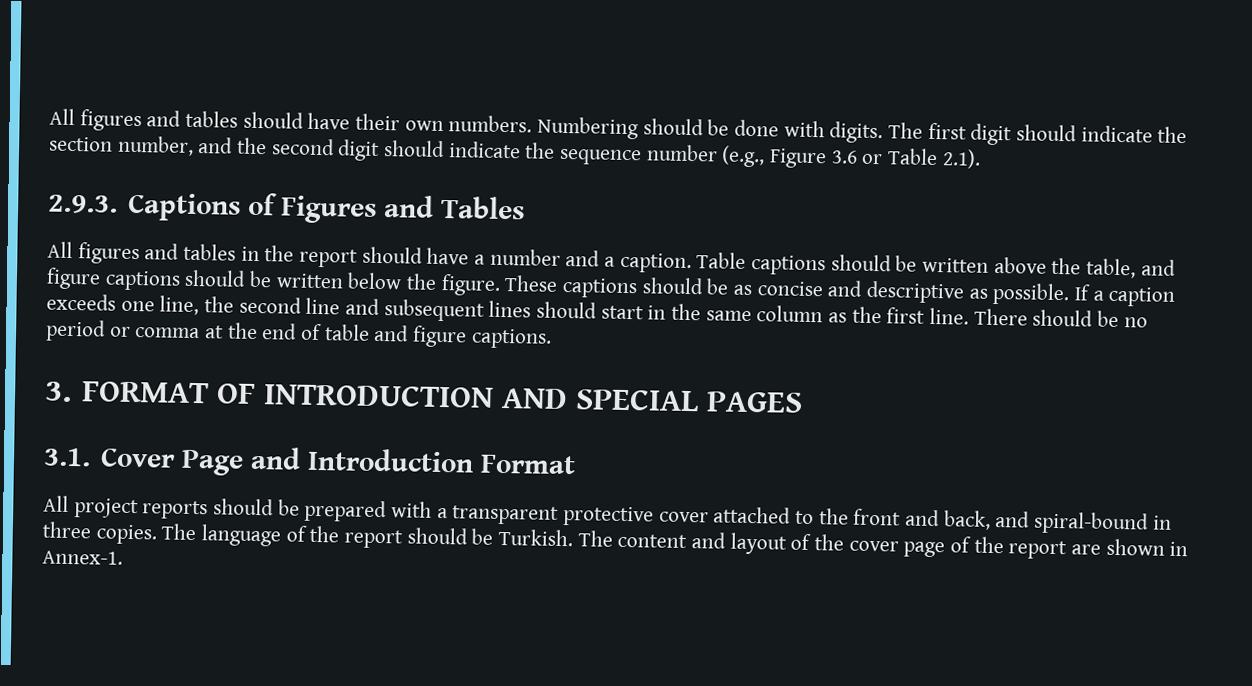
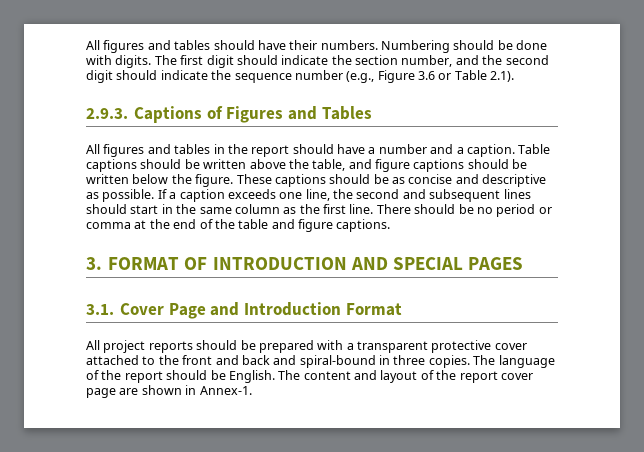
- All figures and tables should have their own numbers.
+ All figures and tables should have their numbers.
- If a caption exceeds one line, the second line and subsequent lines should start in the same column as the first line.
+ If a caption exceeds one line, the second and subsequent lines should start in the same column as the first line.
- There should be no period or comma at the end of table and figure captions.
+ There should be no period or comma at the end of the table and figure captions.
- All project reports should be prepared with a transparent protective cover attached to the front and back, and spiral-bound in three copies.
+ All project reports should be prepared with a transparent protective cover attached to the front and back and spiral-bound in three copies.
- The language of the report should be Turkish.
+ The language of the report should be English.
- The content and layout of the cover page of the report are shown in Annex-1.
+ The content and layout of the report cover page are shown in Annex-1.

